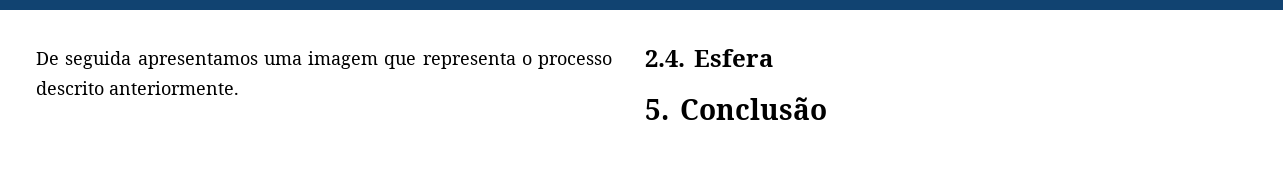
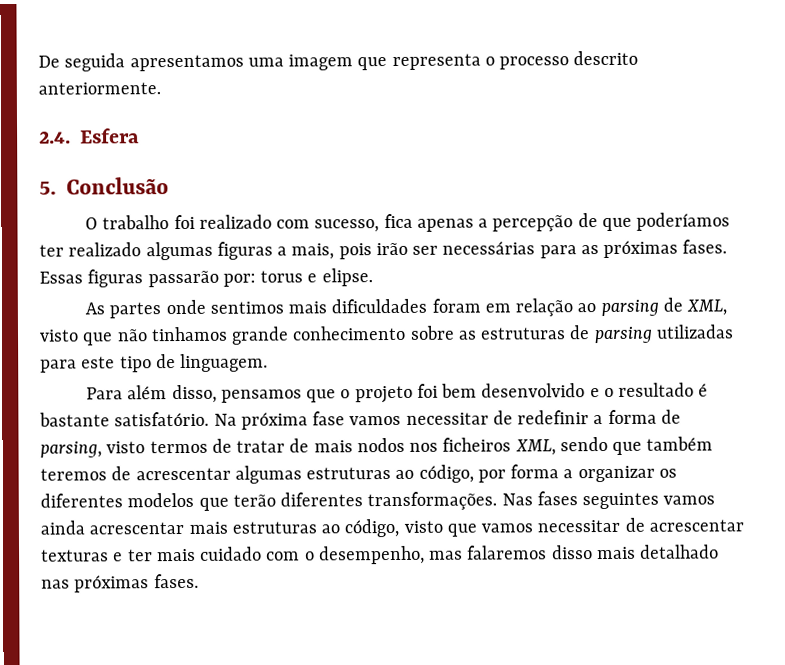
+ O trabalho foi realizado com sucesso, fica apenas a percepção de que poderíamos ter realizado algumas figuras a mais, pois irão ser necessárias para as próximas fases. Essas figuras passarão por: torus e elipse.
+ As partes onde sentimos mais dificuldades foram em relação ao parsing de XML, visto que não tinhamos grande conhecimento sobre as estruturas de parsing utilizadas para este tipo de linguagem.
+ Para além disso, pensamos que o projeto foi bem desenvolvido e o resultado é bastante satisfatório. Na próxima fase vamos necessitar de redefinir a forma de parsing, visto termos de tratar de mais nodos nos ficheiros XML, sendo que também teremos de acrescentar algumas estruturas ao código, por forma a organizar os diferentes modelos que terão diferentes transformações. Nas fases seguintes vamos ainda acrescentar mais estruturas ao código, visto que vamos necessitar de acrescentar texturas e ter mais cuidado com o desempenho, mas falaremos disso mais detalhado nas próximas fases.

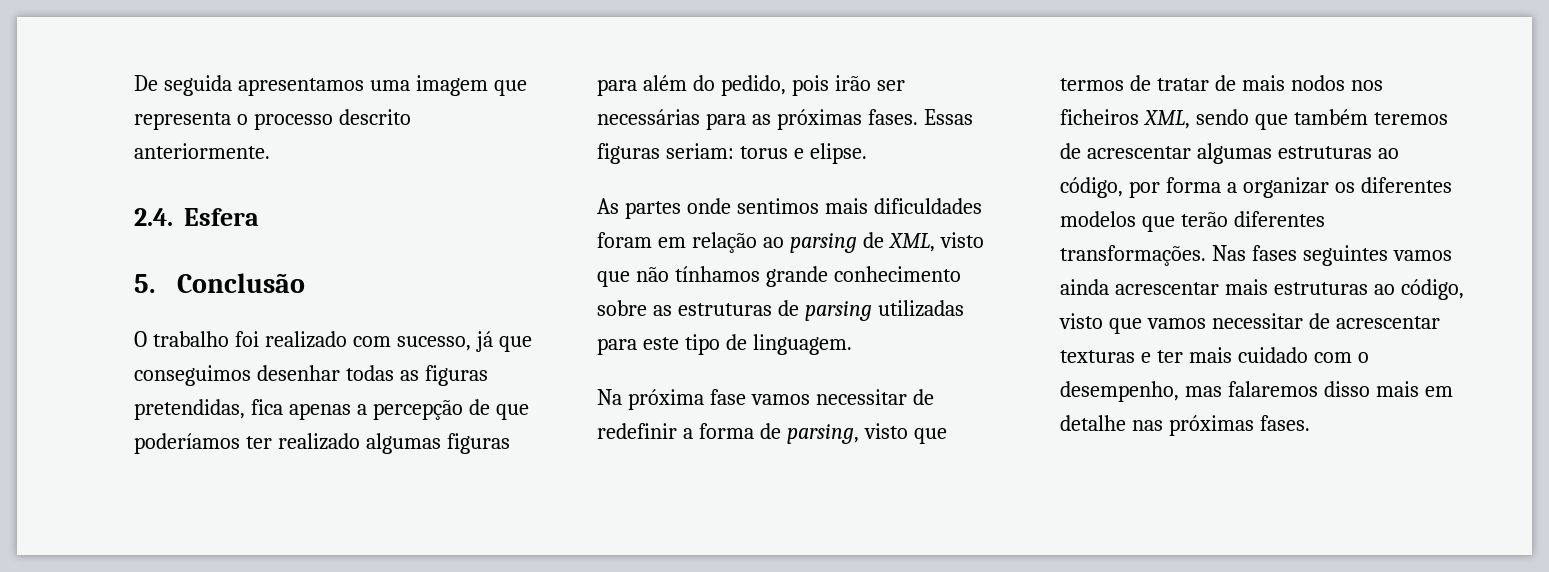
- O trabalho foi realizado com sucesso, fica apenas a percepção de que poderíamos ter realizado algumas figuras a mais, pois irão ser necessárias para as próximas fases.
+ O trabalho foi realizado com sucesso, já que conseguimos desenhar todas as figuras pretendidas, fica apenas a percepção de que poderíamos ter realizado algumas figuras para além do pedido, pois irão ser necessárias para as próximas fases.
- Essas figuras passarão por: torus e elipse.
+ Essas figuras seriam: torus e elipse.
- As partes onde sentimos mais dificuldades foram em relação ao parsing de XML, visto que não tinhamos grande conhecimento sobre as estruturas de parsing utilizadas para este tipo de linguagem.
+ As partes onde sentimos mais dificuldades foram em relação ao parsing de XML, visto que não tínhamos grande conhecimento sobre as estruturas de parsing utilizadas para este tipo de linguagem.
- Para além disso, pensamos que o projeto foi bem desenvolvido e o resultado é bastante satisfatório. Na próxima fase vamos necessitar de redefinir a forma de parsing, visto termos de tratar de mais nodos nos ficheiros XML, sendo que também teremos de acrescentar algumas estruturas ao código, por forma a organizar os diferentes modelos que terão diferentes transformações.
+ Na próxima fase vamos necessitar de redefinir a forma de parsing, visto que termos de tratar de mais nodos nos ficheiros XML, sendo que também teremos de acrescentar algumas estruturas ao código, por forma a organizar os diferentes modelos que terão diferentes transformações.
- Nas fases seguintes vamos ainda acrescentar mais estruturas ao código, visto que vamos necessitar de acrescentar texturas e ter mais cuidado com o desempenho, mas falaremos disso mais detalhado nas próximas fases.
+ Nas fases seguintes vamos ainda acrescentar mais estruturas ao código, visto que vamos necessitar de acrescentar texturas e ter mais cuidado com o desempenho, mas falaremos disso mais em detalhe nas próximas fases.

